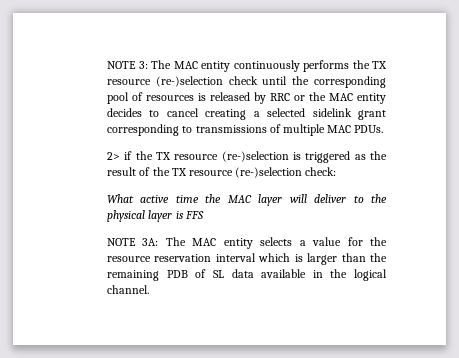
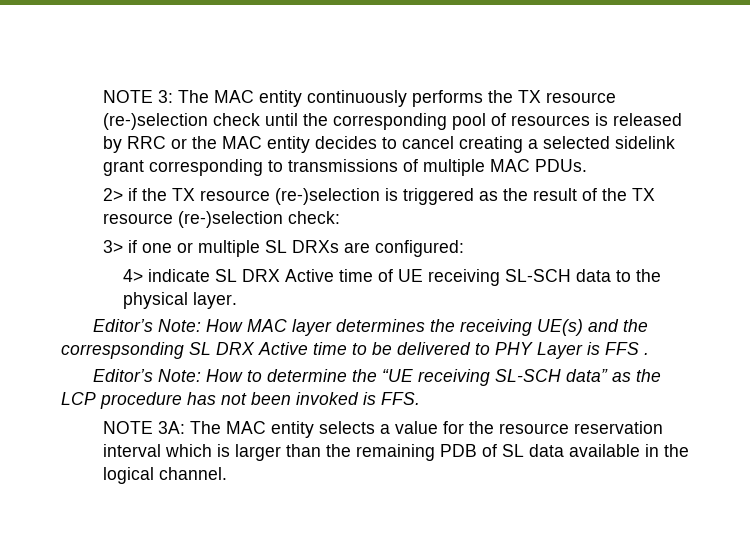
- What active time the MAC layer will deliver to the physical layer is FFS
+ 3> if one or multiple SL DRXs are configured:
+ 4> indicate SL DRX Active time of UE receiving SL-SCH data to the physical layer.
+ Editor’s Note: How MAC layer determines the receiving UE(s) and the correspsonding SL DRX Active time to be delivered to PHY Layer is FFS .
+ Editor’s Note: How to determine the “UE receiving SL-SCH data” as the LCP procedure has not been invoked is FFS.

